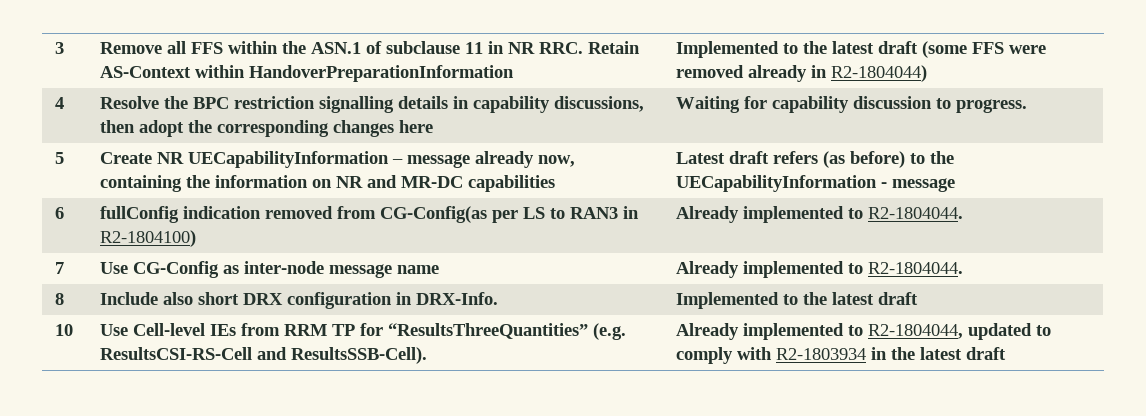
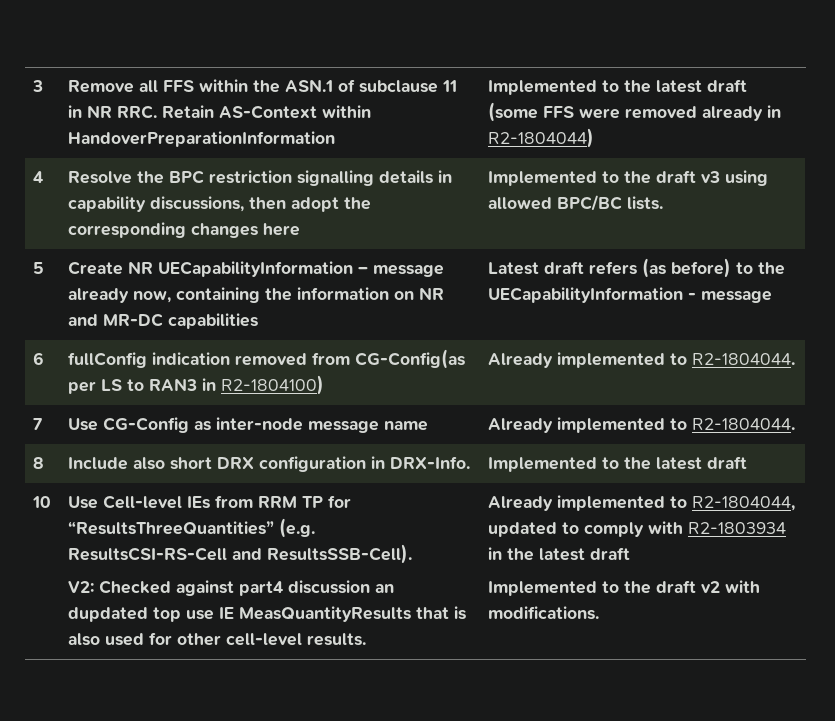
- 4 | Resolve the BPC restriction signalling details in capability discussions, then adopt the corresponding changes here | Waiting for capability discussion to progress.
+ 4 | Resolve the BPC restriction signalling details in capability discussions, then adopt the corresponding changes here | Implemented to the draft v3 using allowed BPC/BC lists.
+ V2: Checked against part4 discussion an dupdated top use IE MeasQuantityResults that is also used for other cell-level results.
+ Implemented to the draft v2 with modifications.

